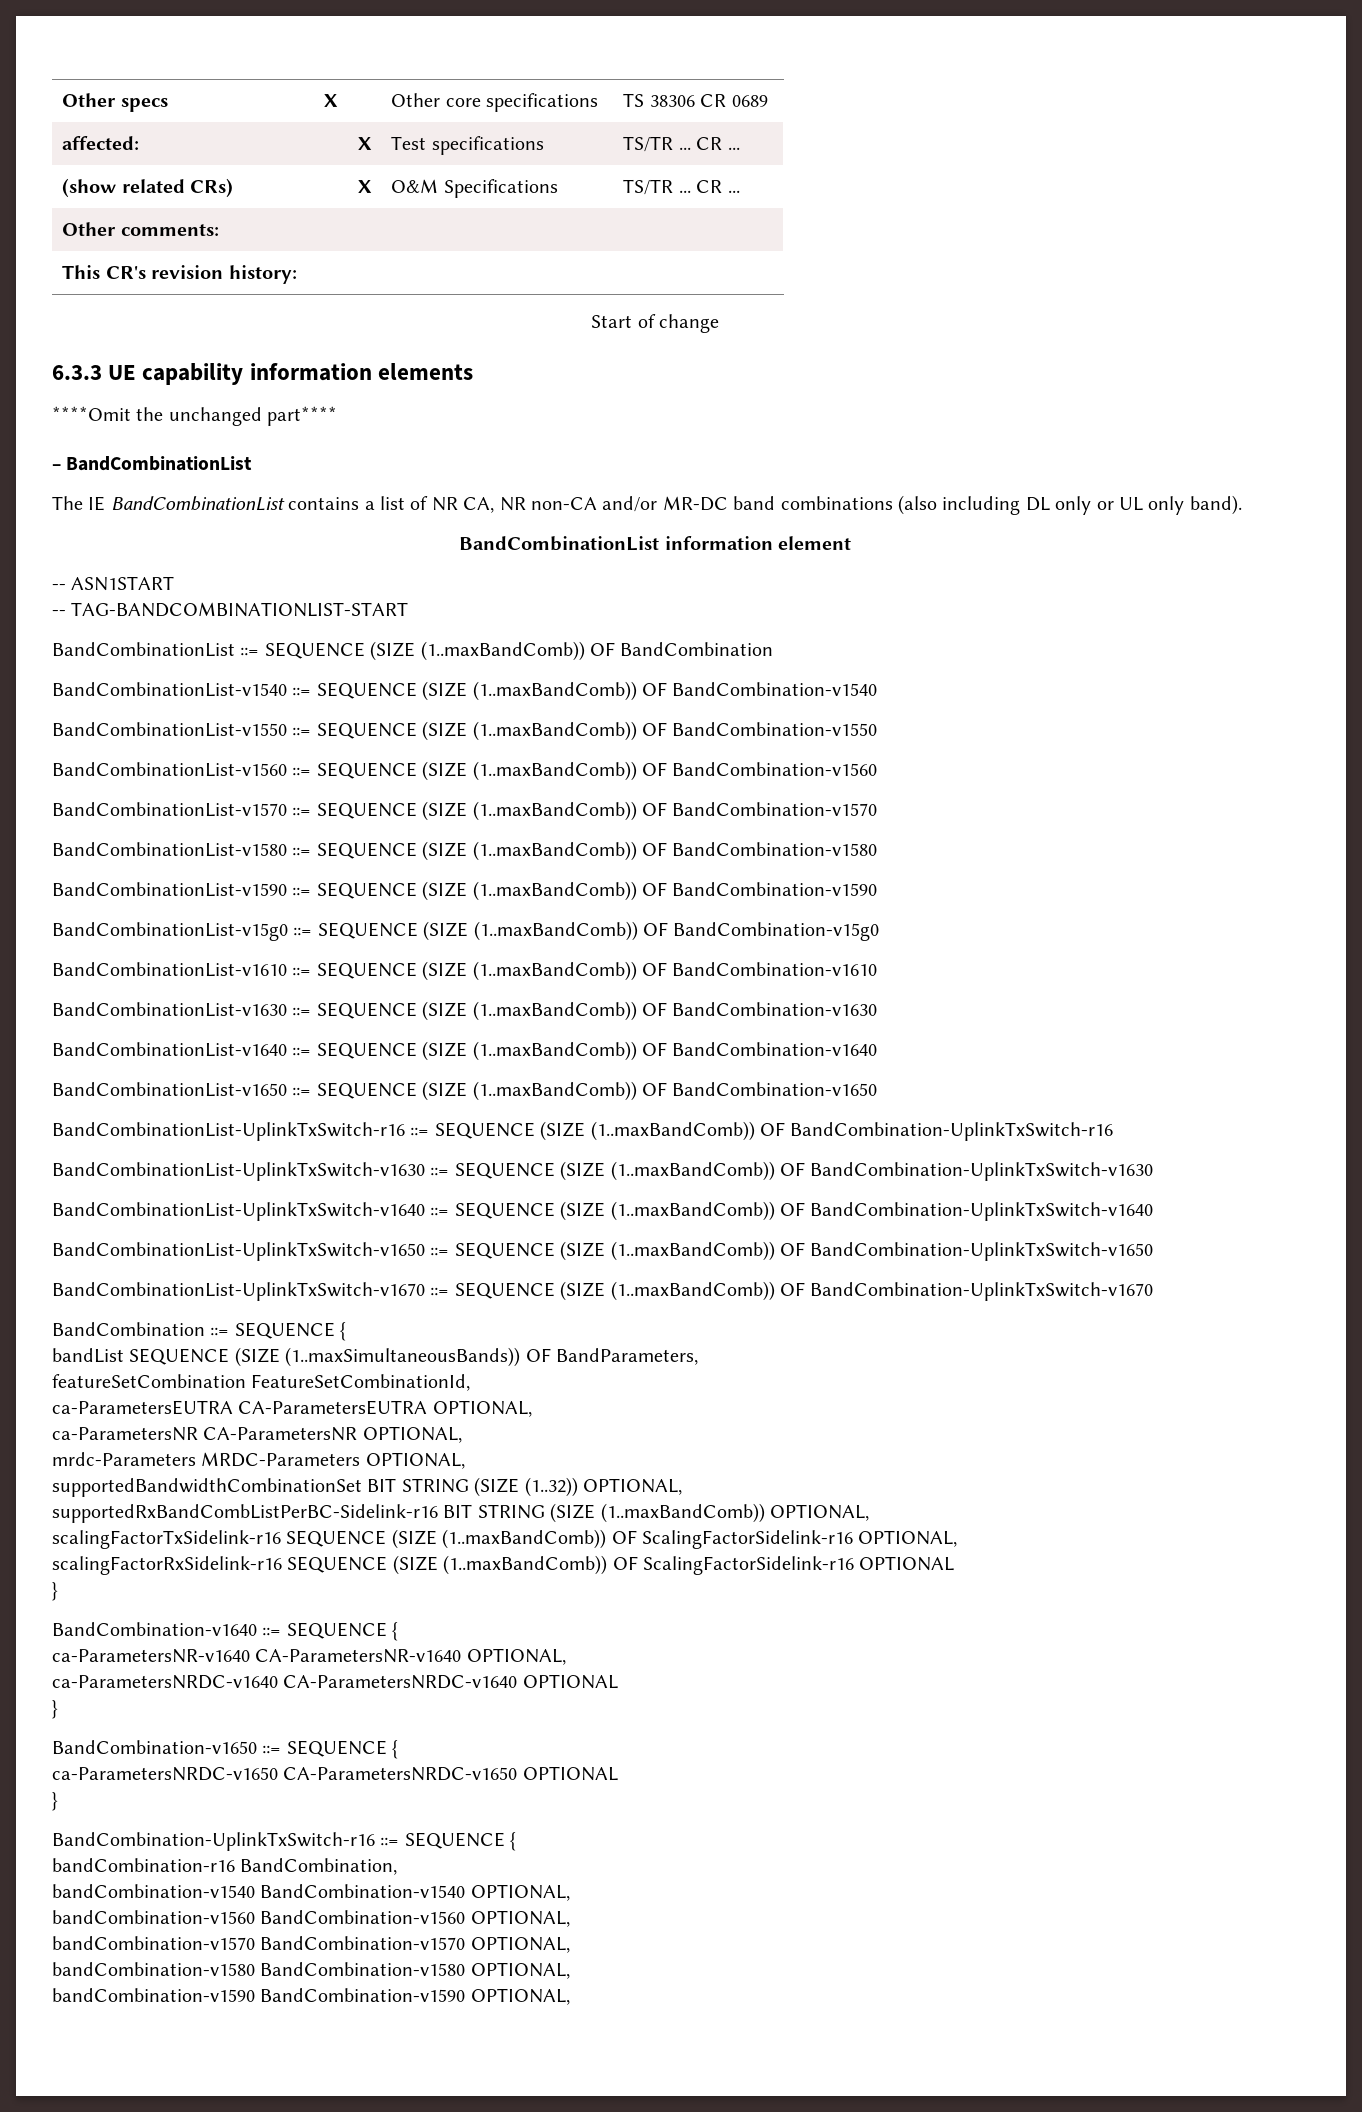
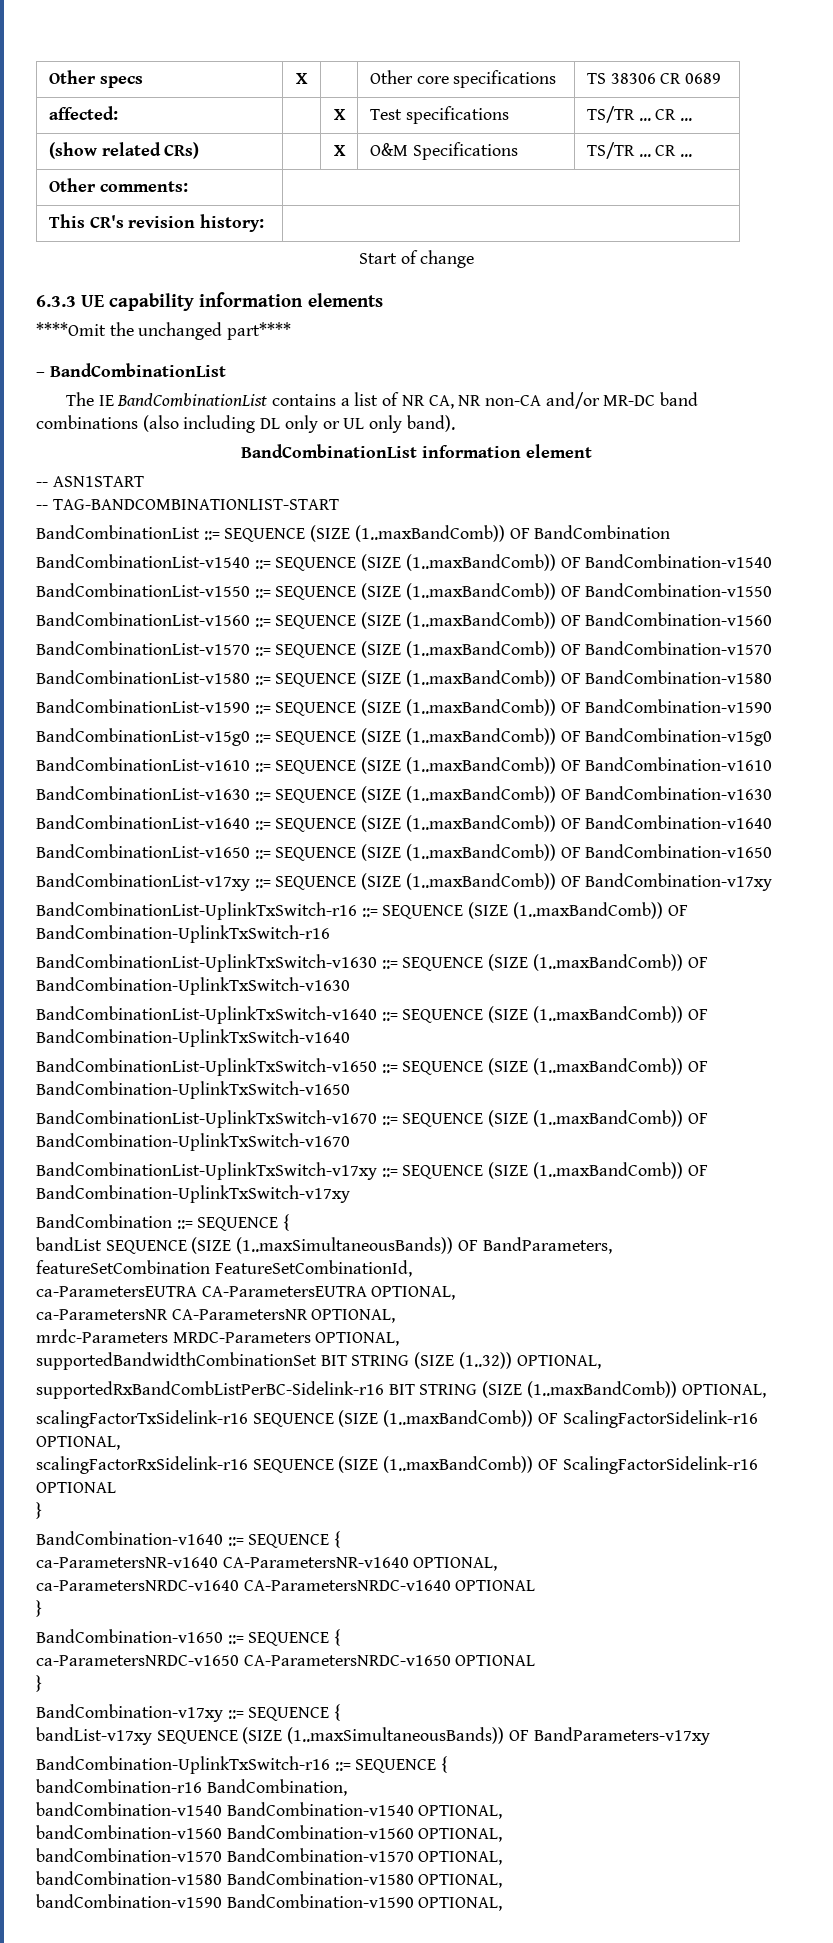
+ BandCombinationList-v17xy ::= SEQUENCE (SIZE (1..maxBandComb)) OF BandCombination-v17xy
+ BandCombinationList-UplinkTxSwitch-v17xy ::= SEQUENCE (SIZE (1..maxBandComb)) OF BandCombination-UplinkTxSwitch-v17xy
+ BandCombination-v17xy ::= SEQUENCE {
+ bandList-v17xy SEQUENCE (SIZE (1..maxSimultaneousBands)) OF BandParameters-v17xy

